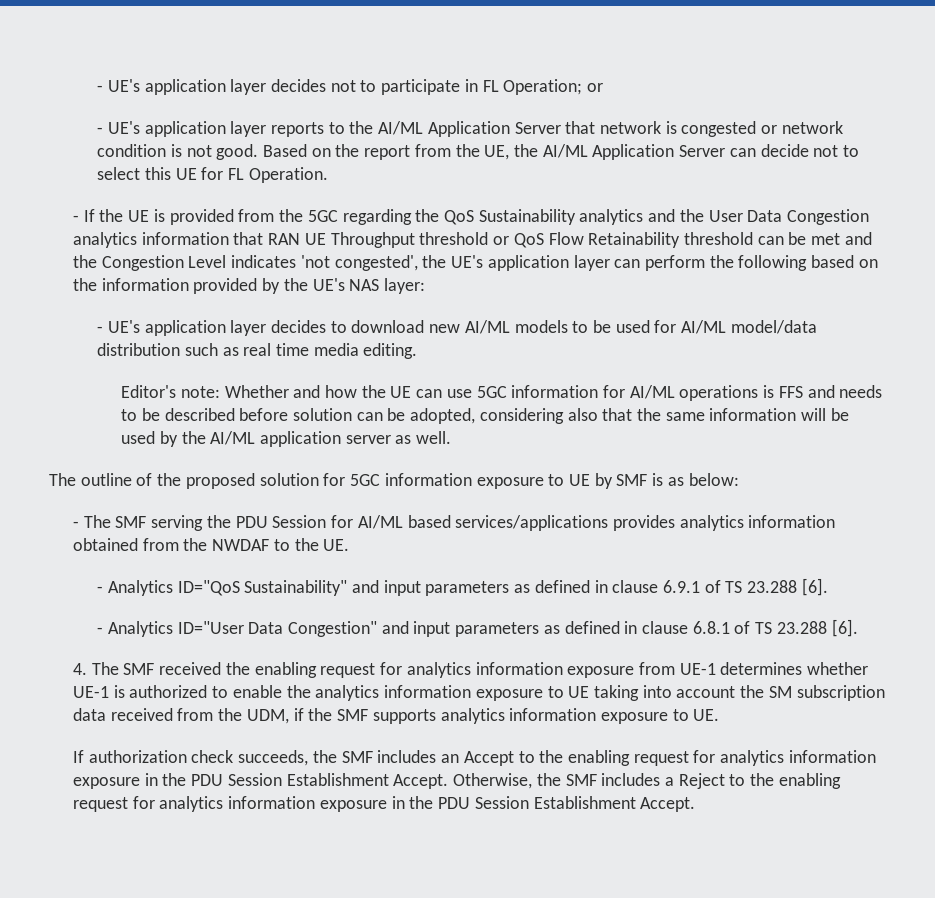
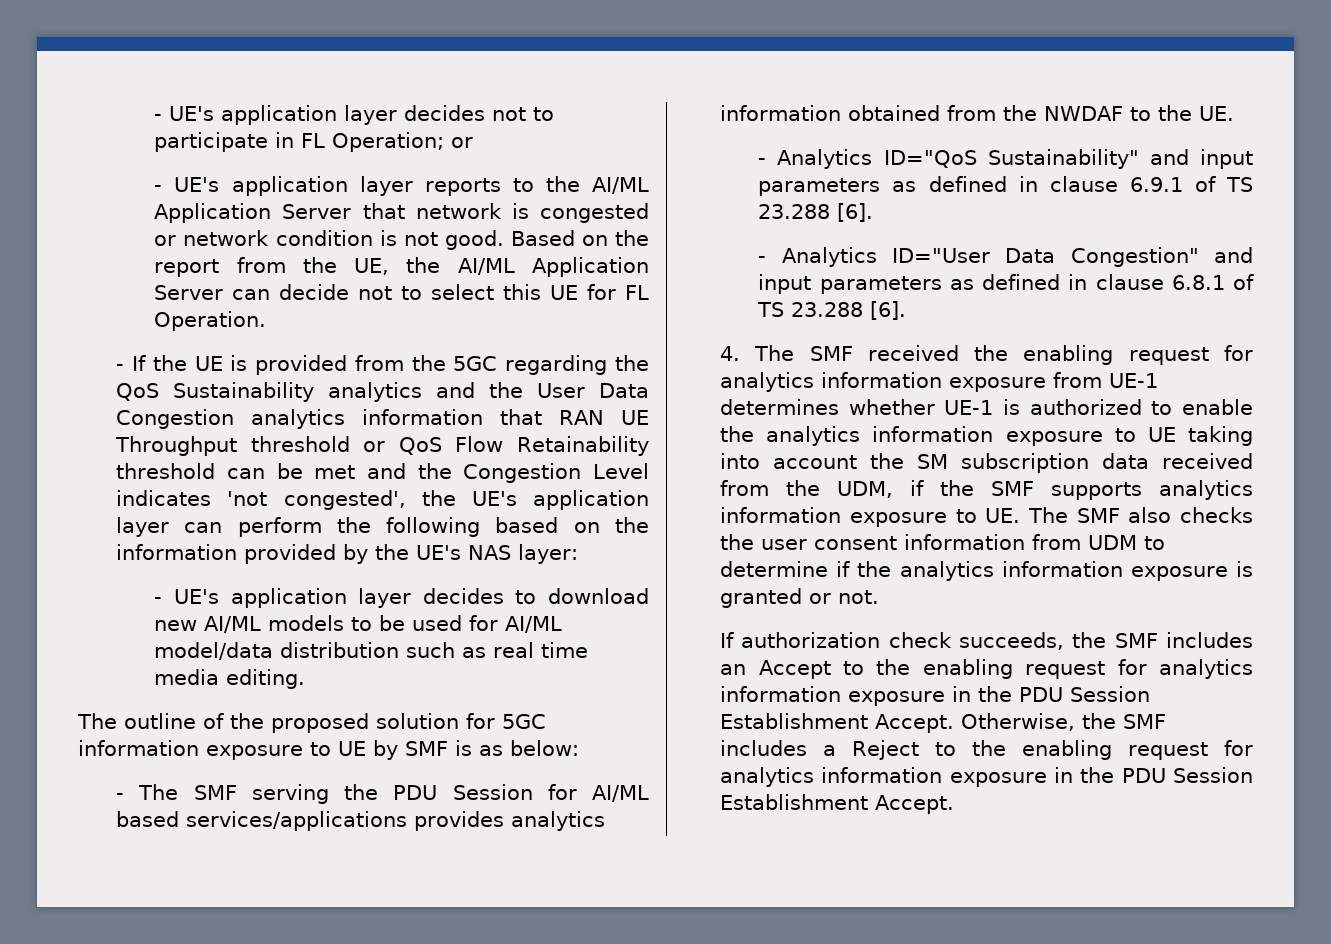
- Editor's note: Whether and how the UE can use 5GC information for AI/ML operations is FFS and needs to be described before solution can be adopted, considering also that the same information will be used by the AI/ML application server as well.
- 4. The SMF received the enabling request for analytics information exposure from UE-1 determines whether UE-1 is authorized to enable the analytics information exposure to UE taking into account the SM subscription data received from the UDM, if the SMF supports analytics information exposure to UE.
+ 4. The SMF received the enabling request for analytics information exposure from UE-1 determines whether UE-1 is authorized to enable the analytics information exposure to UE taking into account the SM subscription data received from the UDM, if the SMF supports analytics information exposure to UE. The SMF also checks the user consent information from UDM to determine if the analytics information exposure is granted or not.

